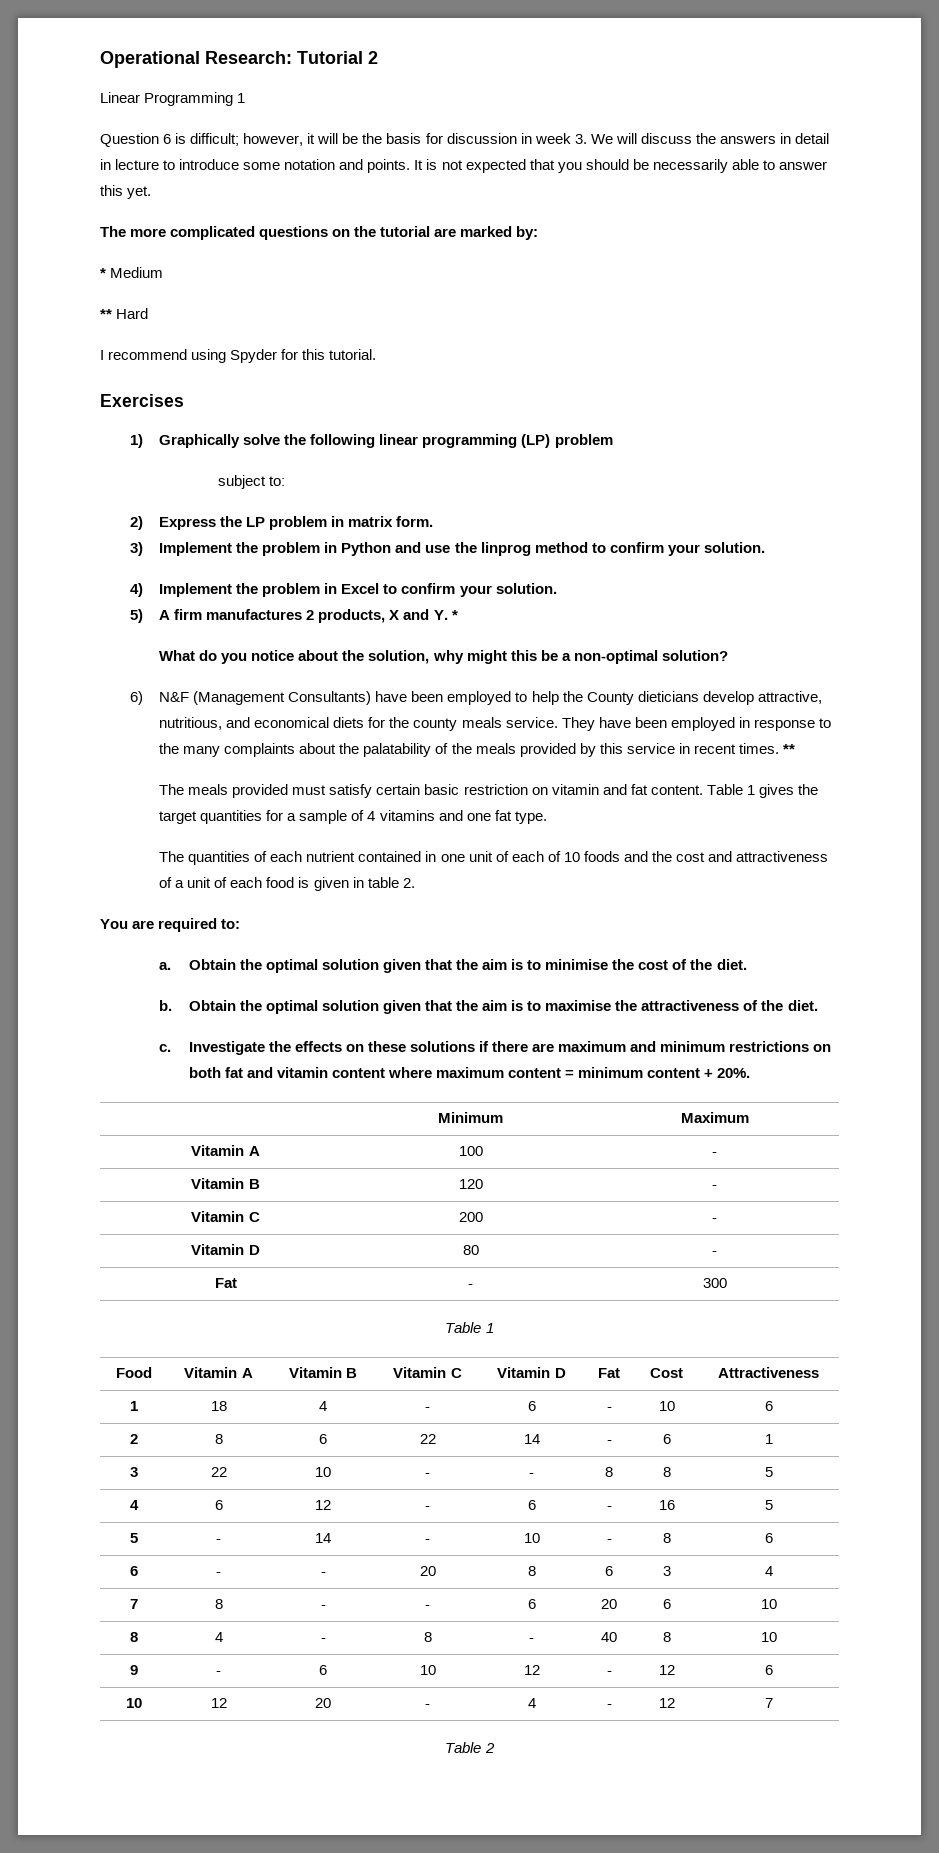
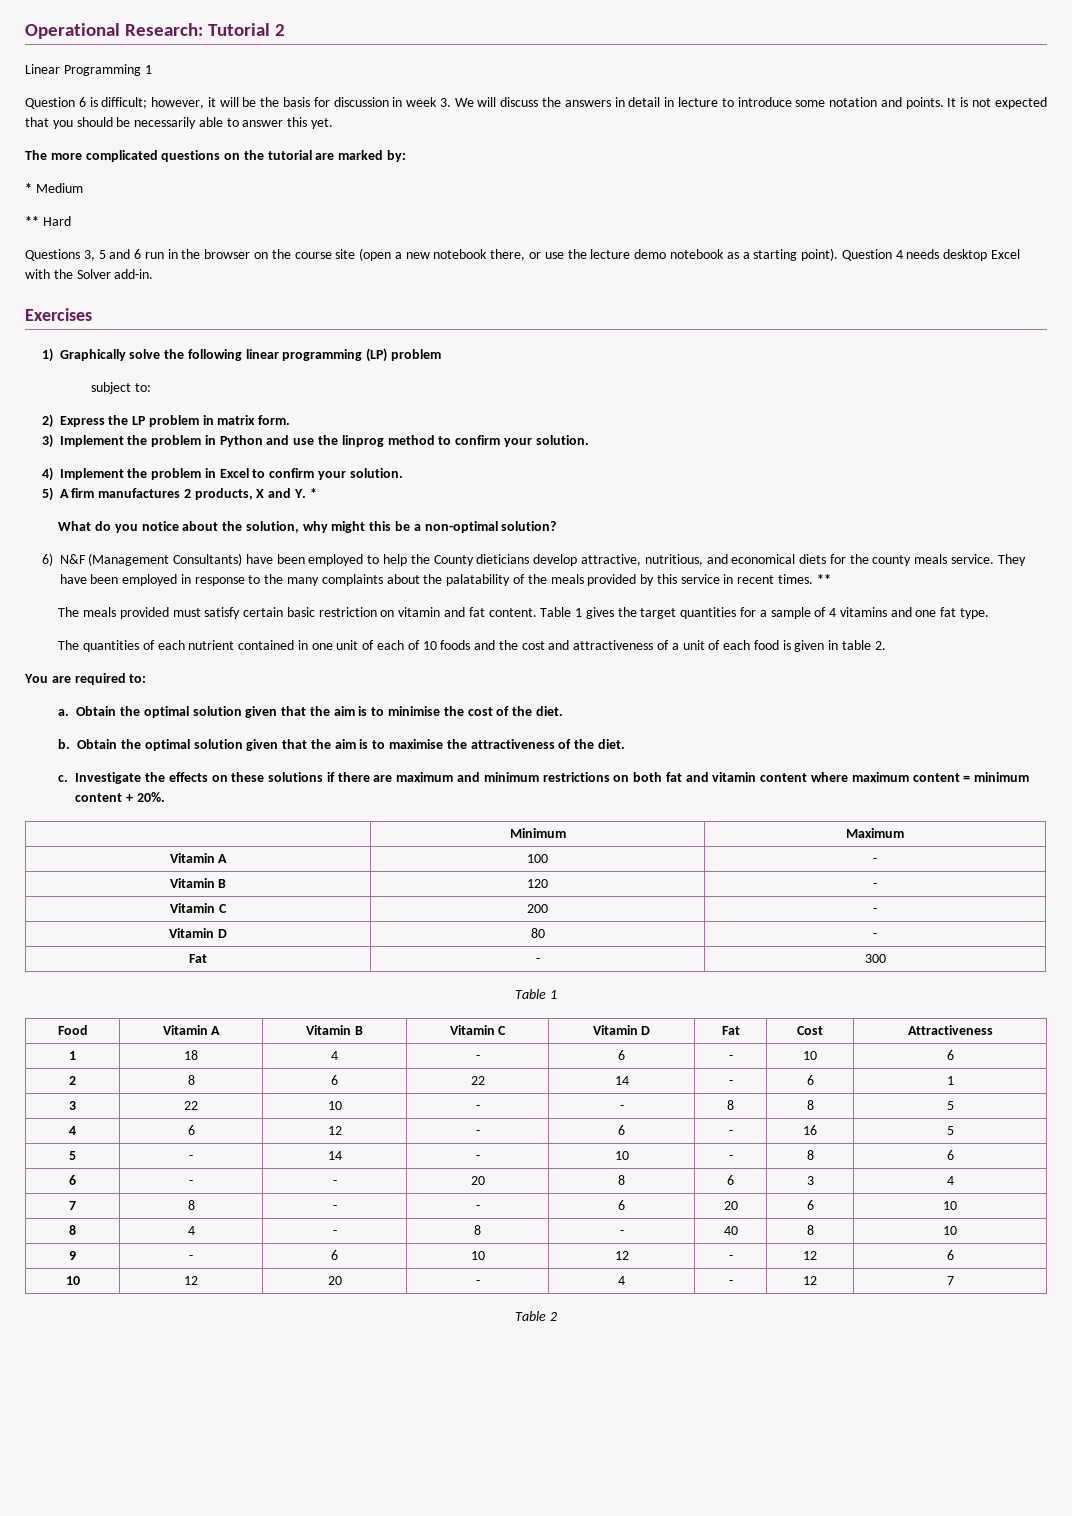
- I recommend using Spyder for this tutorial.
+ Questions 3, 5 and 6 run in the browser on the course site (open a new notebook there, or use the lecture demo notebook as a starting point). Question 4 needs desktop Excel with the Solver add-in.

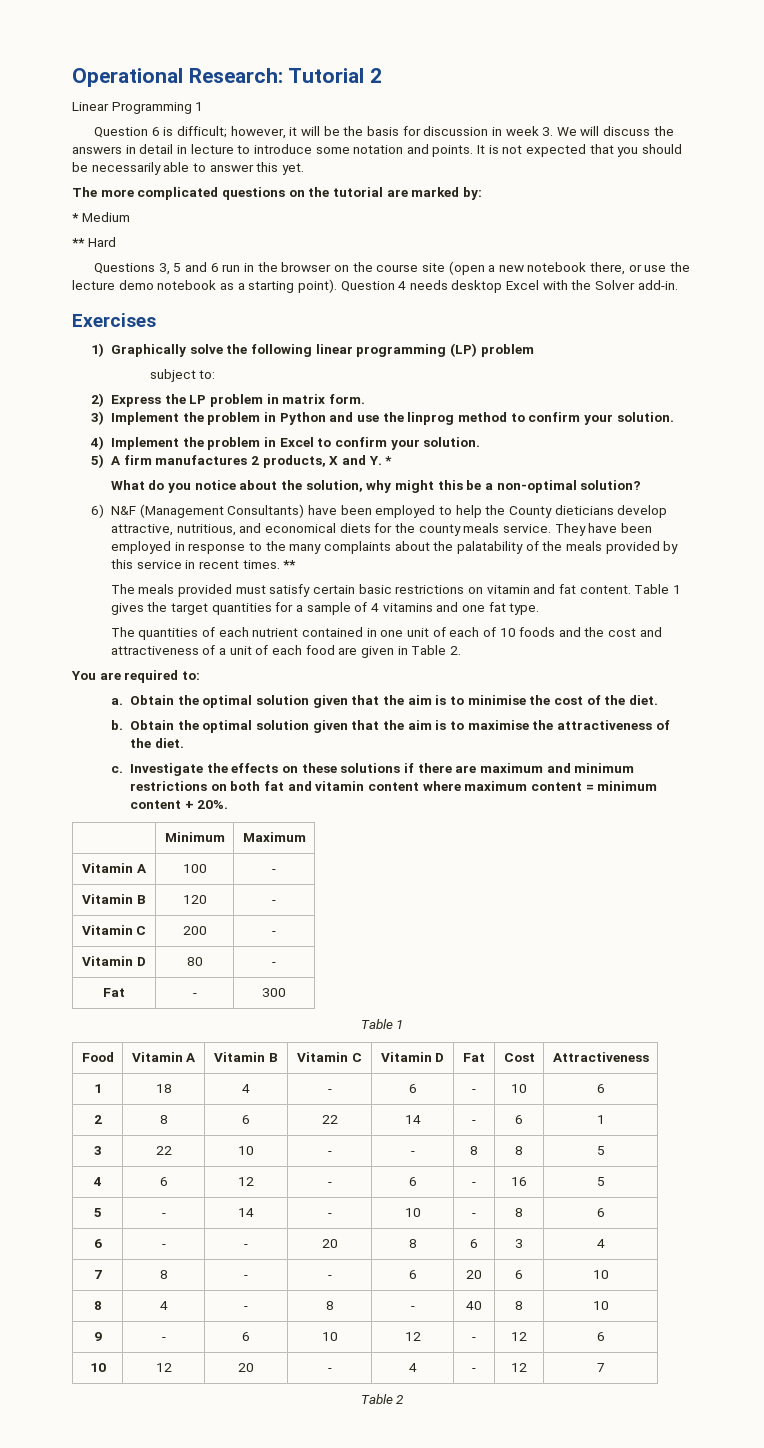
- The meals provided must satisfy certain basic restriction on vitamin and fat content.
+ The meals provided must satisfy certain basic restrictions on vitamin and fat content.
- The quantities of each nutrient contained in one unit of each of 10 foods and the cost and attractiveness of a unit of each food is given in table 2.
+ The quantities of each nutrient contained in one unit of each of 10 foods and the cost and attractiveness of a unit of each food are given in Table 2.

